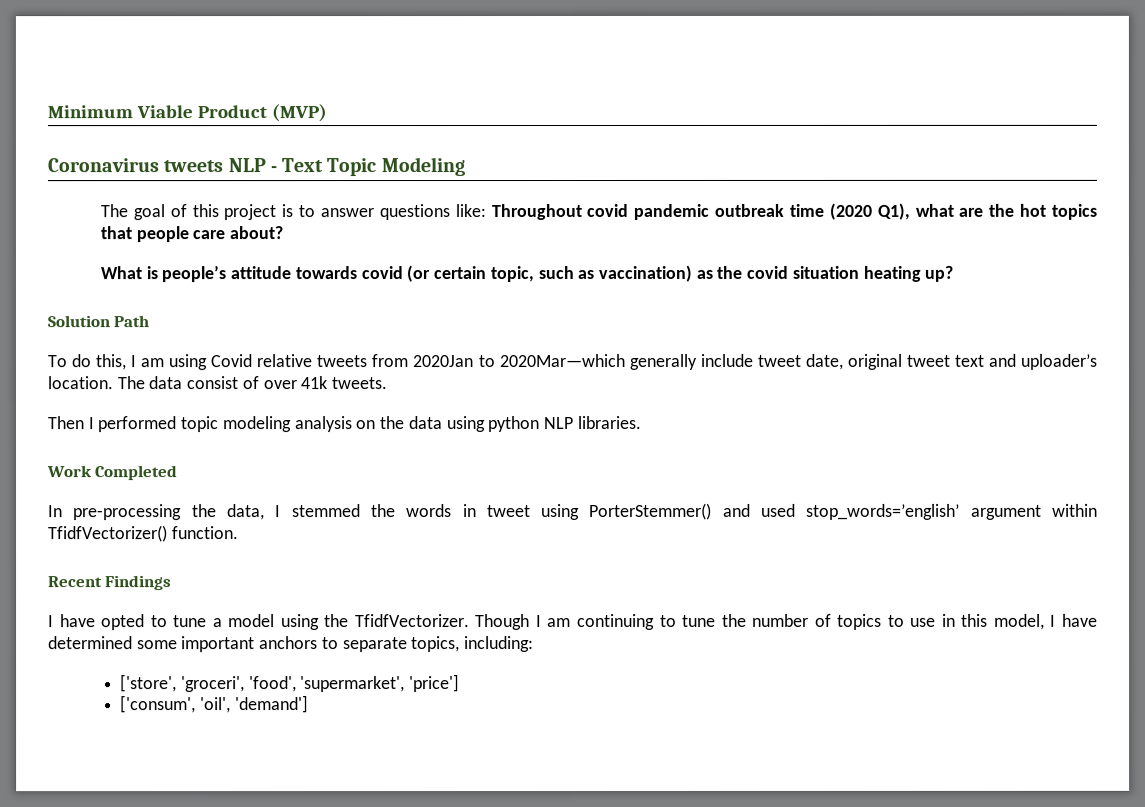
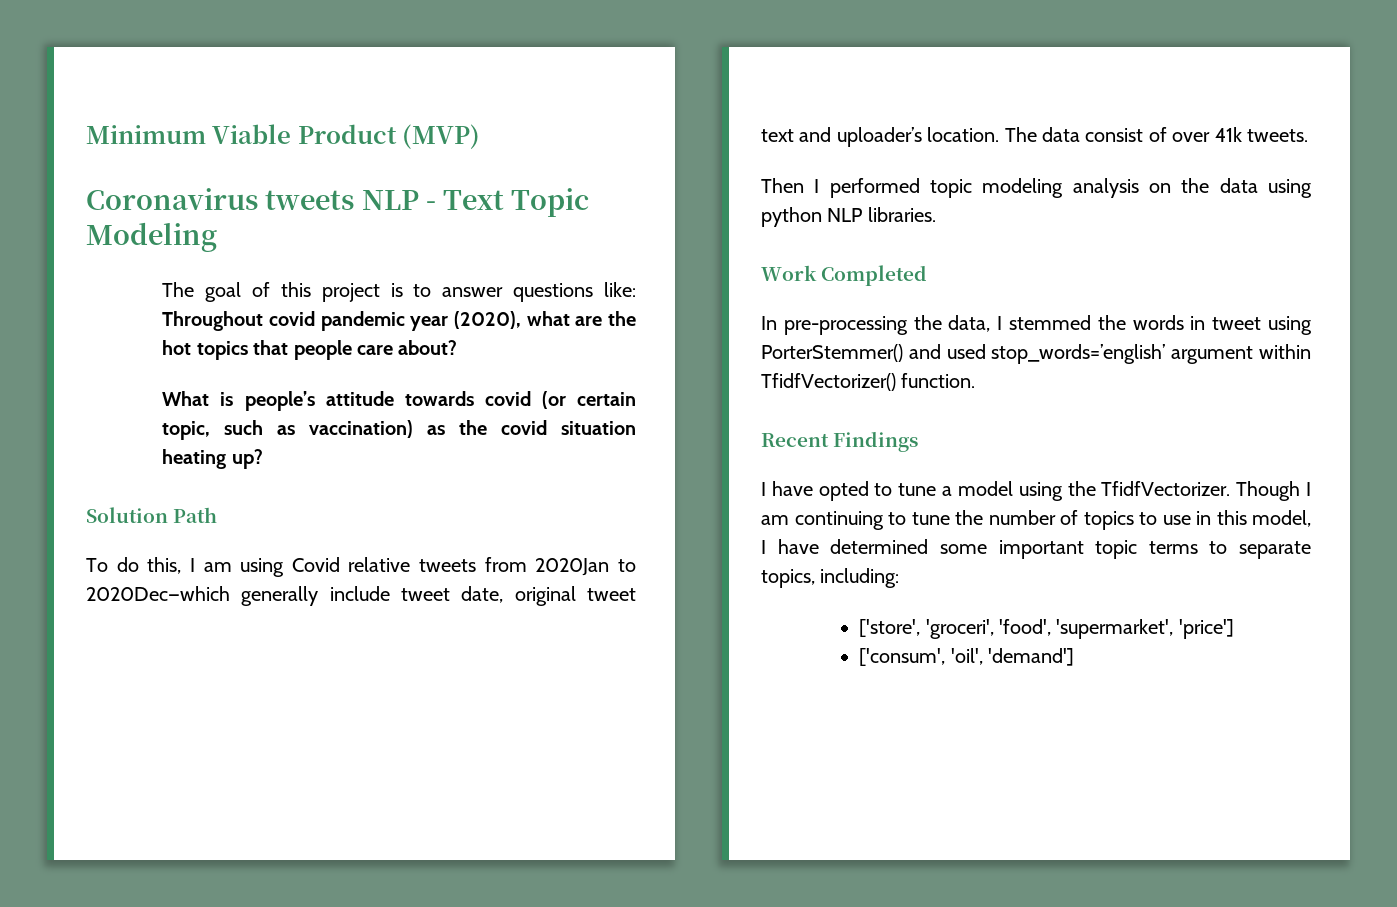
- The goal of this project is to answer questions like: Throughout covid pandemic outbreak time (2020 Q1), what are the hot topics that people care about?
+ The goal of this project is to answer questions like: Throughout covid pandemic year (2020), what are the hot topics that people care about?
- To do this, I am using Covid relative tweets from 2020Jan to 2020Mar—which generally include tweet date, original tweet text and uploader’s location.
+ To do this, I am using Covid relative tweets from 2020Jan to 2020Dec—which generally include tweet date, original tweet text and uploader’s location.
- Though I am continuing to tune the number of topics to use in this model, I have determined some important anchors to separate topics, including:
+ Though I am continuing to tune the number of topics to use in this model, I have determined some important topic terms to separate topics, including:

